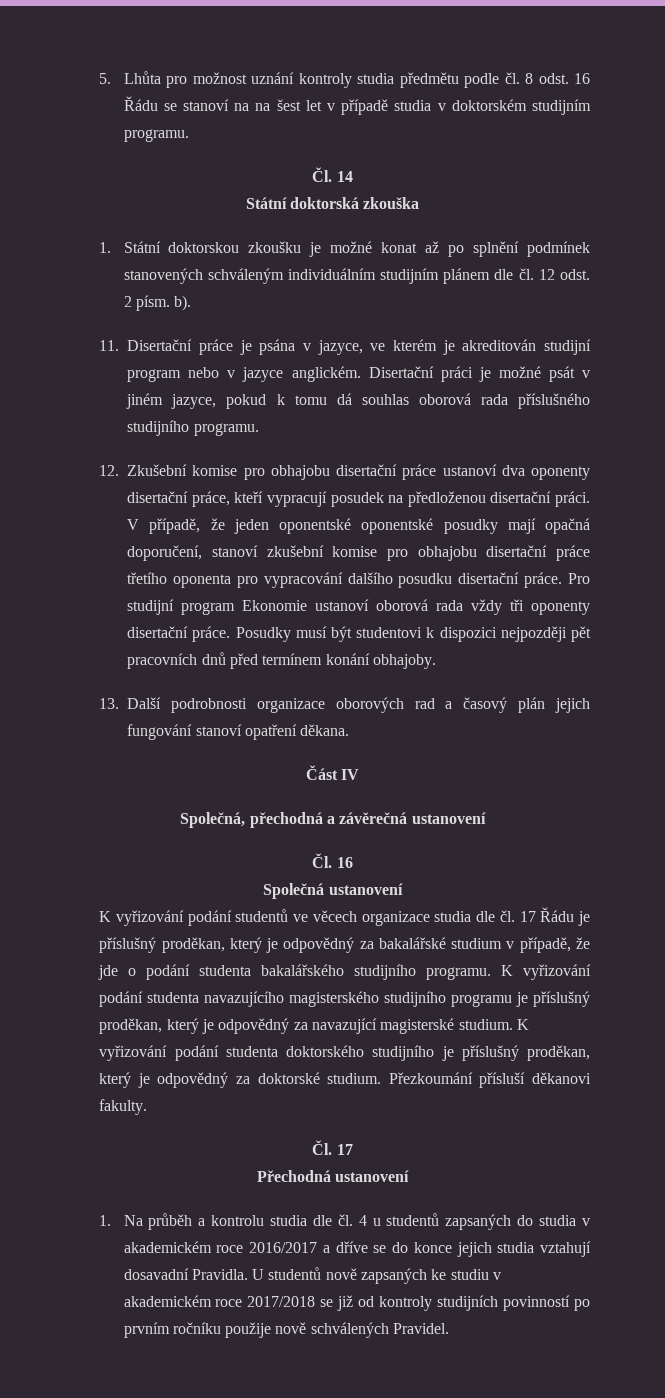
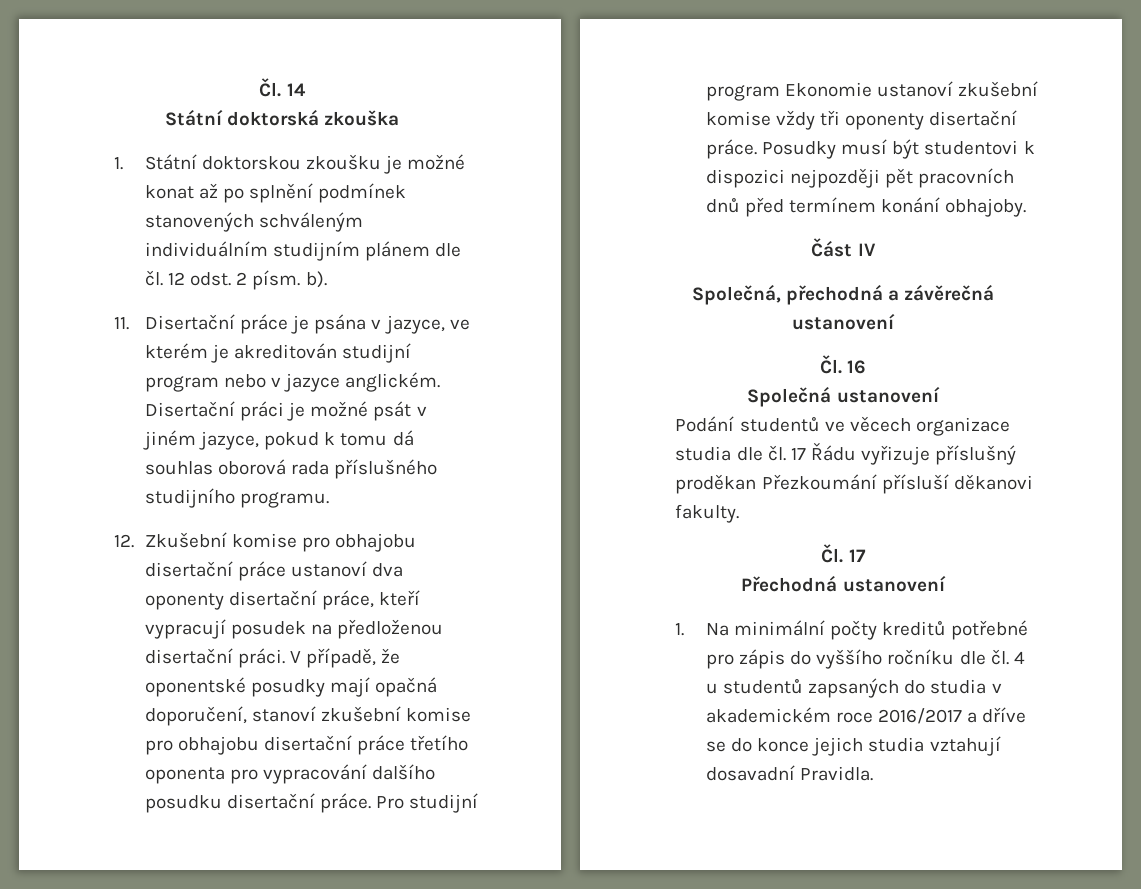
- 5. Lhůta pro možnost uznání kontroly studia předmětu podle čl. 8 odst. 16 Řádu se stanoví na na šest let v případě studia v doktorském studijním programu.
- V případě, že jeden oponentské oponentské posudky mají opačná doporučení, stanoví zkušební komise pro obhajobu disertační práce třetího oponenta pro vypracování dalšího posudku disertační práce.
+ V případě, že oponentské posudky mají opačná doporučení, stanoví zkušební komise pro obhajobu disertační práce třetího oponenta pro vypracování dalšího posudku disertační práce.
- Pro studijní program Ekonomie ustanoví oborová rada vždy tři oponenty disertační práce.
+ Pro studijní program Ekonomie ustanoví zkušební komise vždy tři oponenty disertační práce.
- 13. Další podrobnosti organizace oborových rad a časový plán jejich fungování stanoví opatření děkana.
- K vyřizování podání studentů ve věcech organizace studia dle čl. 17 Řádu je příslušný proděkan, který je odpovědný za bakalářské studium v případě, že jde o podání studenta bakalářského studijního programu. K vyřizování podání studenta navazujícího magisterského studijního programu je příslušný proděkan, který je odpovědný za navazující magisterské studium. K vyřizování podání studenta doktorského studijního je příslušný proděkan, který je odpovědný za doktorské studium. Přezkoumání přísluší děkanovi fakulty.
+ Podání studentů ve věcech organizace studia dle čl. 17 Řádu vyřizuje příslušný proděkan Přezkoumání přísluší děkanovi fakulty.
- 1. Na průběh a kontrolu studia dle čl. 4 u studentů zapsaných do studia v akademickém roce 2016/2017 a dříve se do konce jejich studia vztahují dosavadní Pravidla. U studentů nově zapsaných ke studiu v akademickém roce 2017/2018 se již od kontroly studijních povinností po prvním ročníku použije nově schválených Pravidel.
+ 1. Na minimální počty kreditů potřebné pro zápis do vyššího ročníku dle čl. 4 u studentů zapsaných do studia v akademickém roce 2016/2017 a dříve se do konce jejich studia vztahují dosavadní Pravidla.

